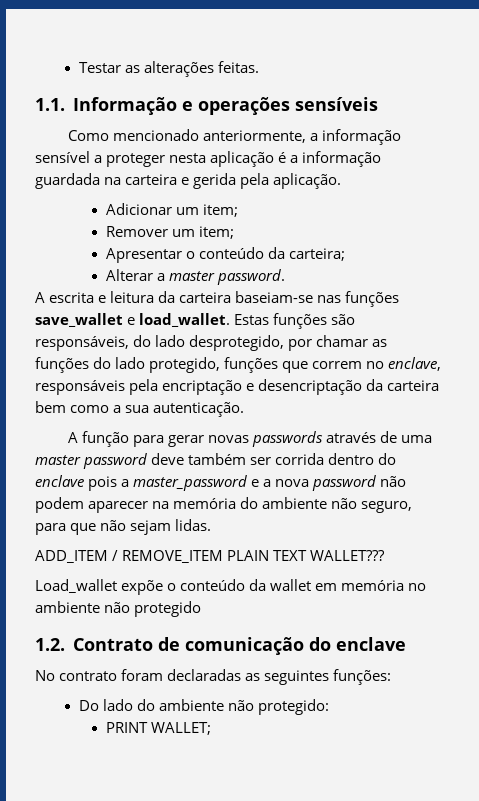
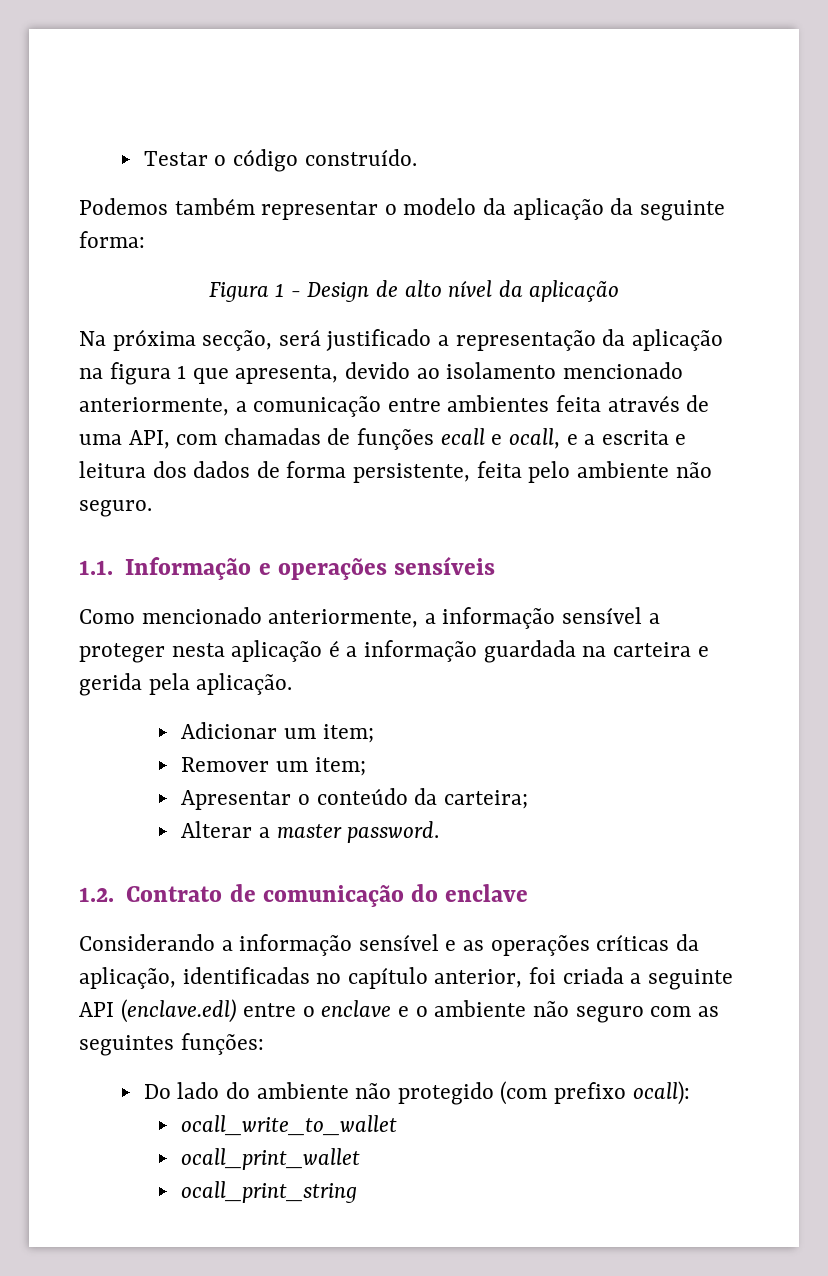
- Testar as alterações feitas.
+ Testar o código construído.
+ Podemos também representar o modelo da aplicação da seguinte forma:
+ Figura 1 - Design de alto nível da aplicação
+ Na próxima secção, será justificado a representação da aplicação na figura 1 que apresenta, devido ao isolamento mencionado anteriormente, a comunicação entre ambientes feita através de uma API, com chamadas de funções ecall e ocall, e a escrita e leitura dos dados de forma persistente, feita pelo ambiente não seguro.
- A escrita e leitura da carteira baseiam-se nas funções save_wallet e load_wallet. Estas funções são responsáveis, do lado desprotegido, por chamar as funções do lado protegido, funções que correm no enclave, responsáveis pela encriptação e desencriptação da carteira bem como a sua autenticação.
- A função para gerar novas passwords através de uma master password deve também ser corrida dentro do enclave pois a master_password e a nova password não podem aparecer na memória do ambiente não seguro, para que não sejam lidas.
- ADD_ITEM / REMOVE_ITEM PLAIN TEXT WALLET???
- Load_wallet expõe o conteúdo da wallet em memória no ambiente não protegido
- No contrato foram declaradas as seguintes funções:
+ Considerando a informação sensível e as operações críticas da aplicação, identificadas no capítulo anterior, foi criada a seguinte API (enclave.edl) entre o enclave e o ambiente não seguro com as seguintes funções:
- Do lado do ambiente não protegido:
- PRINT WALLET;
+ Do lado do ambiente não protegido (com prefixo ocall):
+ ocall_write_to_wallet
+ ocall_print_wallet
+ ocall_print_string

